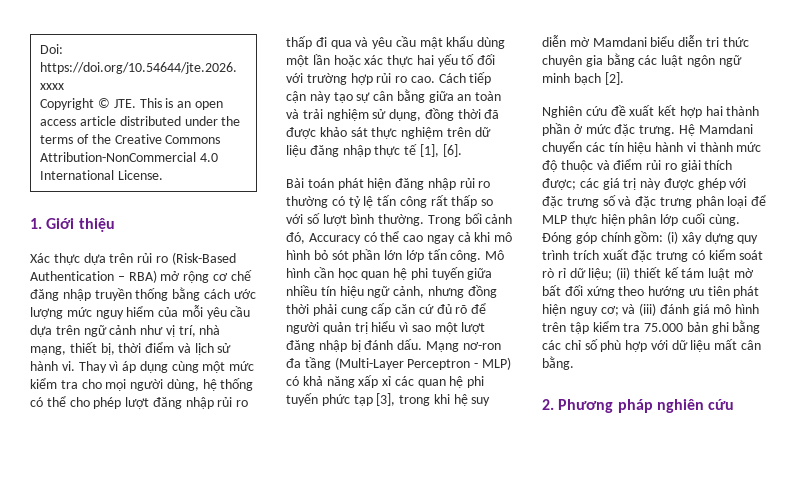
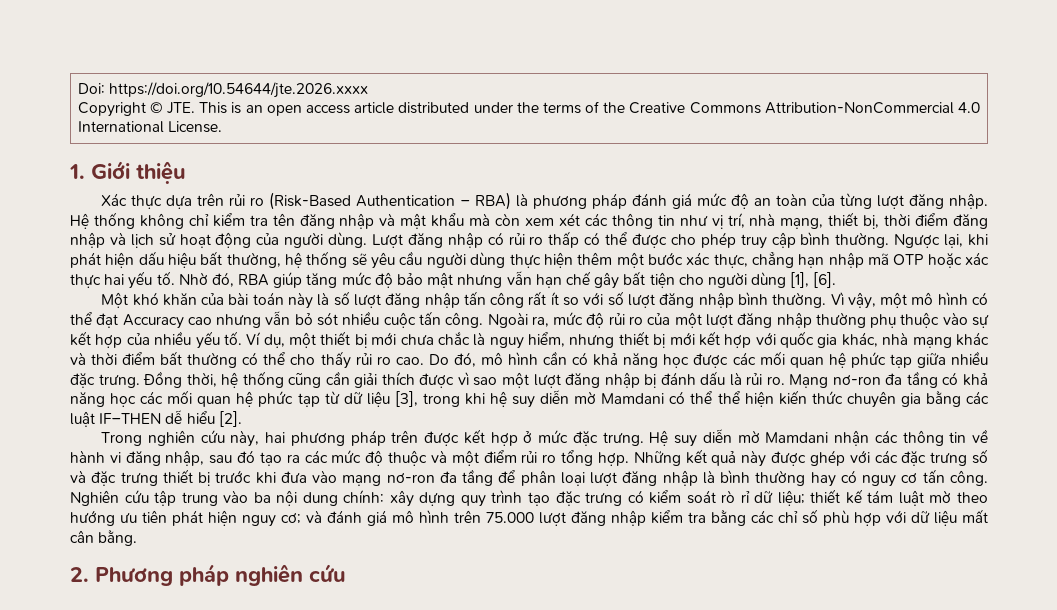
- Xác thực dựa trên rủi ro (Risk-Based Authentication – RBA) mở rộng cơ chế đăng nhập truyền thống bằng cách ước lượng mức nguy hiểm của mỗi yêu cầu dựa trên ngữ cảnh như vị trí, nhà mạng, thiết bị, thời điểm và lịch sử hành vi. Thay vì áp dụng cùng một mức kiểm tra cho mọi người dùng, hệ thống có thể cho phép lượt đăng nhập rủi ro thấp đi qua và yêu cầu mật khẩu dùng một lần hoặc xác thực hai yếu tố đối với trường hợp rủi ro cao. Cách tiếp cận này tạo sự cân bằng giữa an toàn và trải nghiệm sử dụng, đồng thời đã được khảo sát thực nghiệm trên dữ liệu đăng nhập thực tế [1], [6].
- Bài toán phát hiện đăng nhập rủi ro thường có tỷ lệ tấn công rất thấp so với số lượt bình thường. Trong bối cảnh đó, Accuracy có thể cao ngay cả khi mô hình bỏ sót phần lớn lớp tấn công. Mô hình cần học quan hệ phi tuyến giữa nhiều tín hiệu ngữ cảnh, nhưng đồng thời phải cung cấp căn cứ đủ rõ để người quản trị hiểu vì sao một lượt đăng nhập bị đánh dấu. Mạng nơ-ron đa tầng (Multi-Layer Perceptron - MLP) có khả năng xấp xỉ các quan hệ phi tuyến phức tạp [3], trong khi hệ suy diễn mờ Mamdani biểu diễn tri thức chuyên gia bằng các luật ngôn ngữ minh bạch [2].
- Nghiên cứu đề xuất kết hợp hai thành phần ở mức đặc trưng.
+ Xác thực dựa trên rủi ro (Risk-Based Authentication – RBA) là phương pháp đánh giá mức độ an toàn của từng lượt đăng nhập. Hệ thống không chỉ kiểm tra tên đăng nhập và mật khẩu mà còn xem xét các thông tin như vị trí, nhà mạng, thiết bị, thời điểm đăng nhập và lịch sử hoạt động của người dùng. Lượt đăng nhập có rủi ro thấp có thể được cho phép truy cập bình thường. Ngược lại, khi phát hiện dấu hiệu bất thường, hệ thống sẽ yêu cầu người dùng thực hiện thêm một bước xác thực, chẳng hạn nhập mã OTP hoặc xác thực hai yếu tố. Nhờ đó, RBA giúp tăng mức độ bảo mật nhưng vẫn hạn chế gây bất tiện cho người dùng [1], [6].
+ Một khó khăn của bài toán này là số lượt đăng nhập tấn công rất ít so với số lượt đăng nhập bình thường. Vì vậy, một mô hình có thể đạt Accuracy cao nhưng vẫn bỏ sót nhiều cuộc tấn công. Ngoài ra, mức độ rủi ro của một lượt đăng nhập thường phụ thuộc vào sự kết hợp của nhiều yếu tố. Ví dụ, một thiết bị mới chưa chắc là nguy hiểm, nhưng thiết bị mới kết hợp với quốc gia khác, nhà mạng khác và thời điểm bất thường có thể cho thấy rủi ro cao. Do đó, mô hình cần có khả năng học được các mối quan hệ phức tạp giữa nhiều đặc trưng. Đồng thời, hệ thống cũng cần giải thích được vì sao một lượt đăng nhập bị đánh dấu là rủi ro. Mạng nơ-ron đa tầng có khả năng học các mối quan hệ phức tạp từ dữ liệu [3], trong khi hệ suy diễn mờ Mamdani có thể thể hiện kiến thức chuyên gia bằng các luật IF–THEN dễ hiểu [2].
+ Trong nghiên cứu này, hai phương pháp trên được kết hợp ở mức đặc trưng.
- Hệ Mamdani chuyển các tín hiệu hành vi thành mức độ thuộc và điểm rủi ro giải thích được; các giá trị này được ghép với đặc trưng số và đặc trưng phân loại để MLP thực hiện phân lớp cuối cùng. Đóng góp chính gồm: (i) xây dựng quy trình trích xuất đặc trưng có kiểm soát rò rỉ dữ liệu;
+ Hệ suy diễn mờ Mamdani nhận các thông tin về hành vi đăng nhập, sau đó tạo ra các mức độ thuộc và một điểm rủi ro tổng hợp. Những kết quả này được ghép với các đặc trưng số và đặc trưng thiết bị trước khi đưa vào mạng nơ-ron đa tầng để phân loại lượt đăng nhập là bình thường hay có nguy cơ tấn công. Nghiên cứu tập trung vào ba nội dung chính: xây dựng quy trình tạo đặc trưng có kiểm soát rò rỉ dữ liệu;
- (ii) thiết kế tám luật mờ bất đối xứng theo hướng ưu tiên phát hiện nguy cơ;
+ thiết kế tám luật mờ theo hướng ưu tiên phát hiện nguy cơ;
- và (iii) đánh giá mô hình trên tập kiểm tra 75.000 bản ghi bằng các chỉ số phù hợp với dữ liệu mất cân bằng.
+ và đánh giá mô hình trên 75.000 lượt đăng nhập kiểm tra bằng các chỉ số phù hợp với dữ liệu mất cân bằng.

